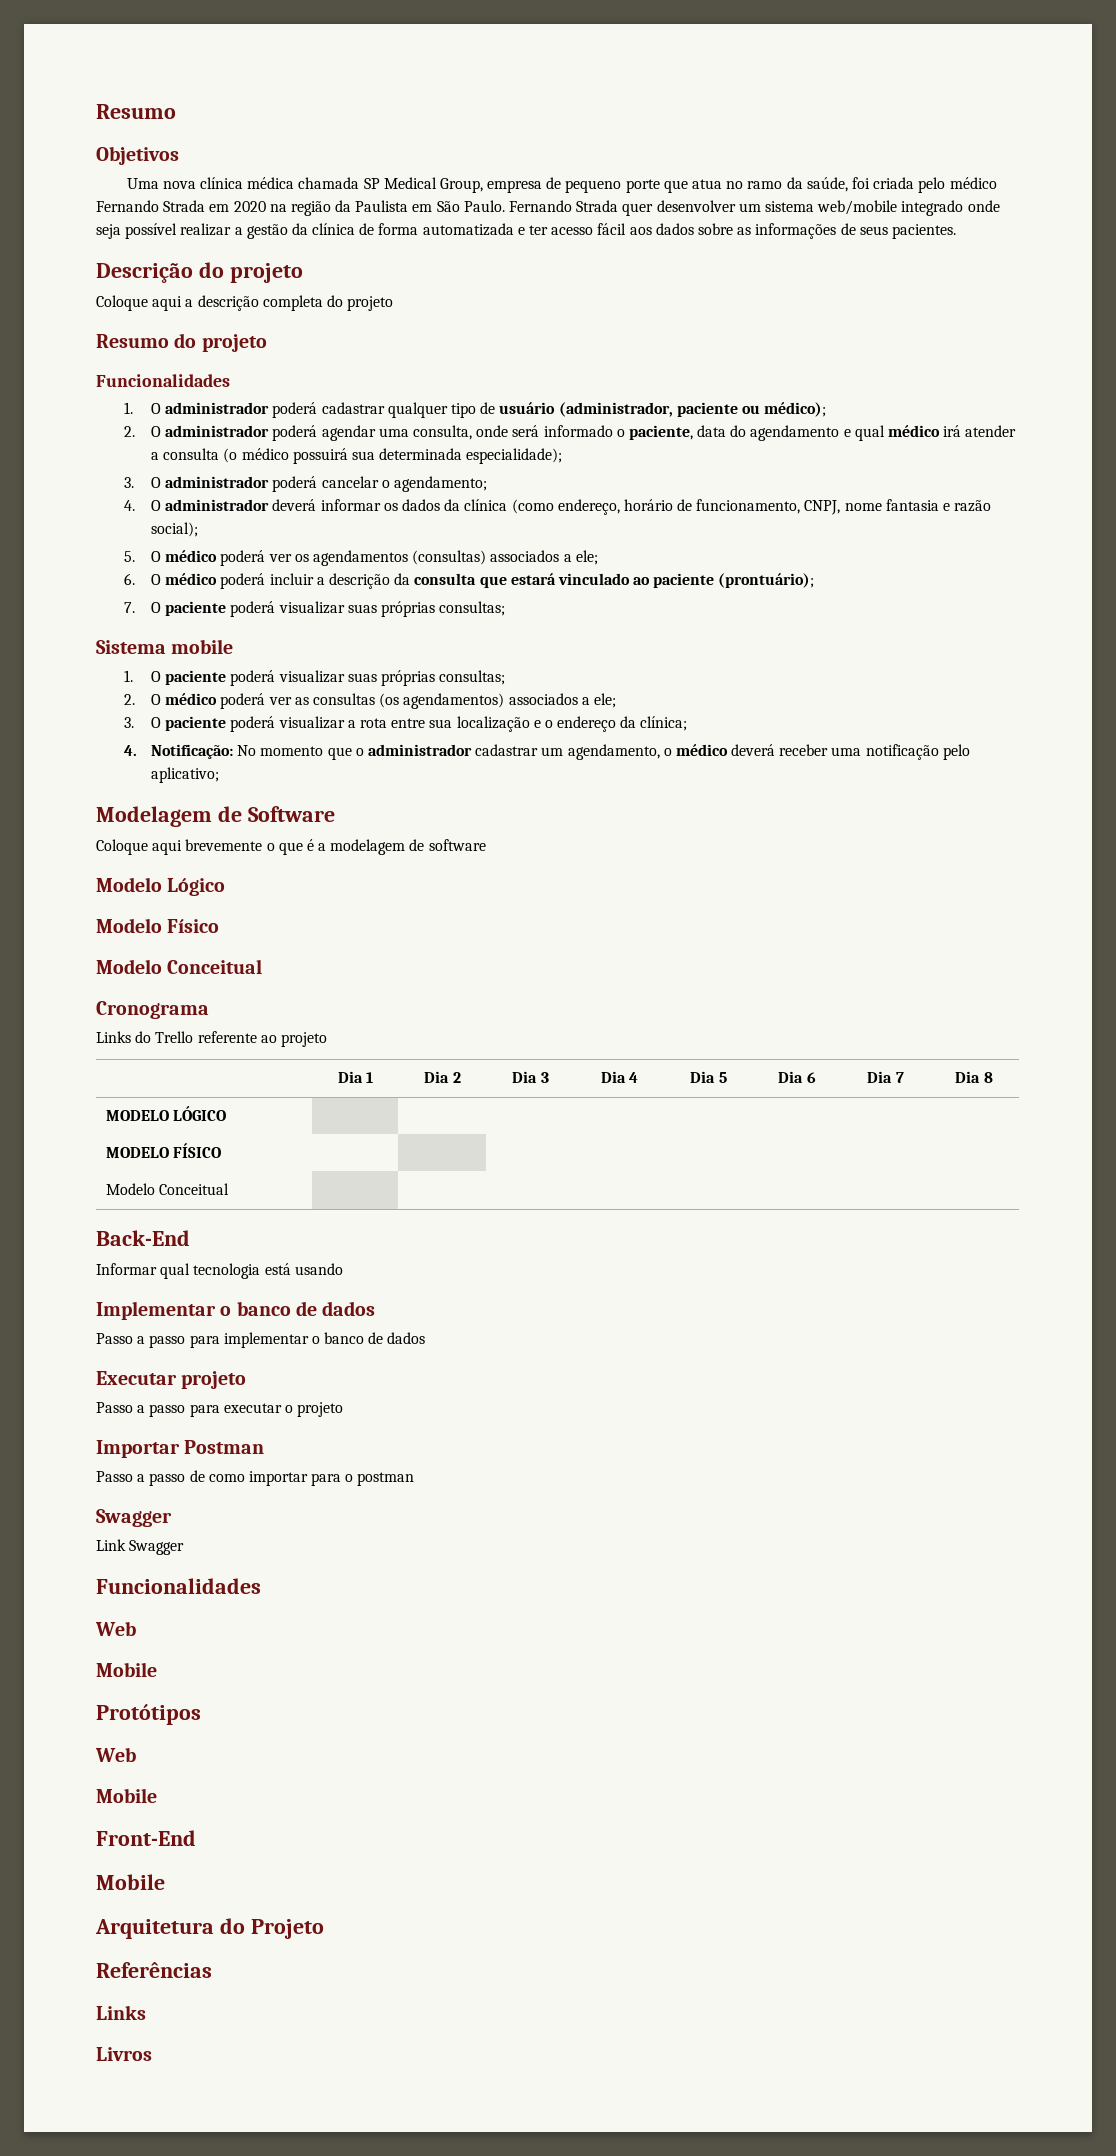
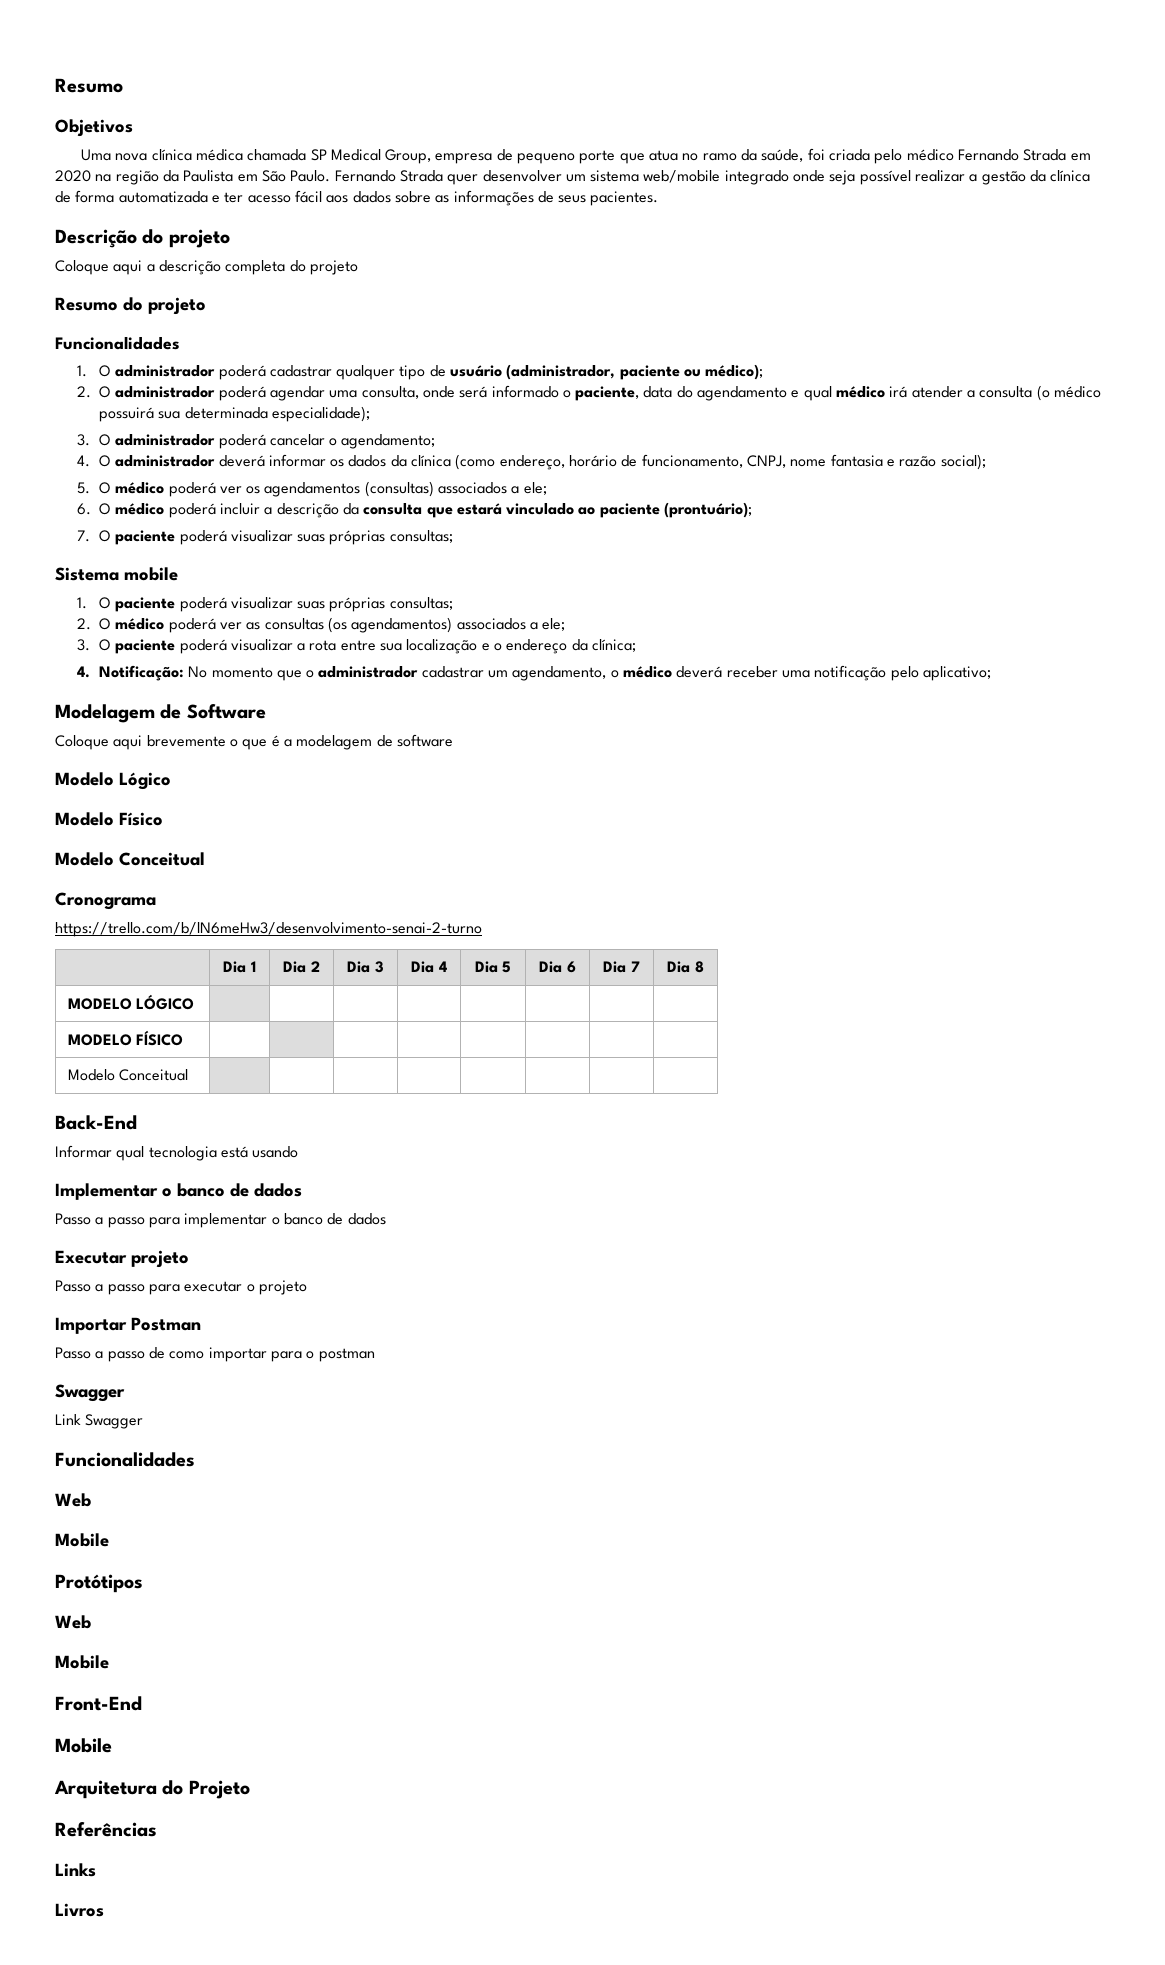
- Links do Trello referente ao projeto
+ https://trello.com/b/lN6meHw3/desenvolvimento-senai-2-turno

